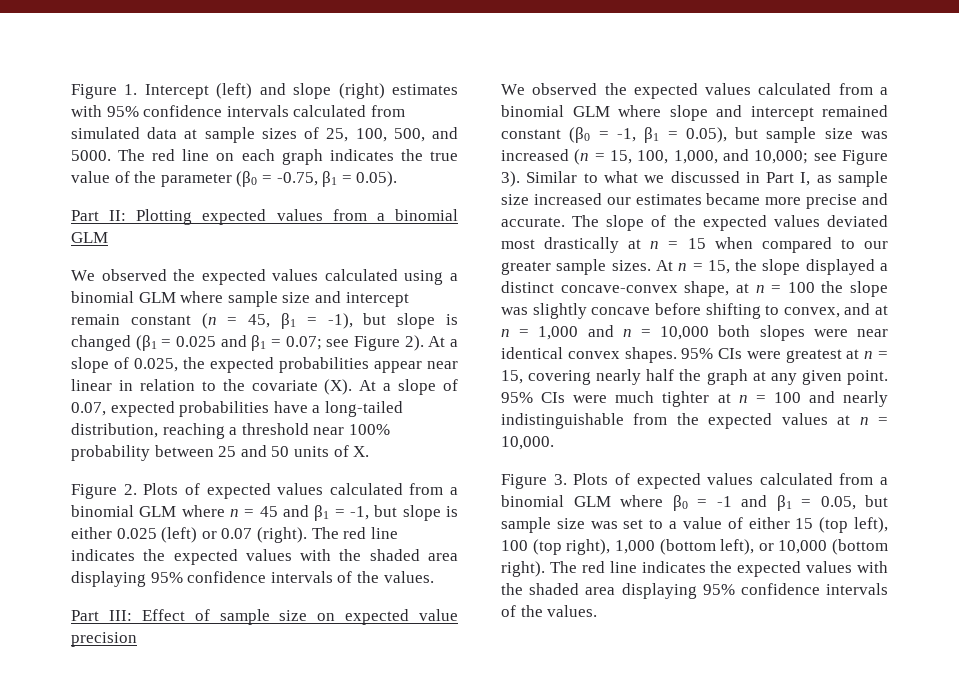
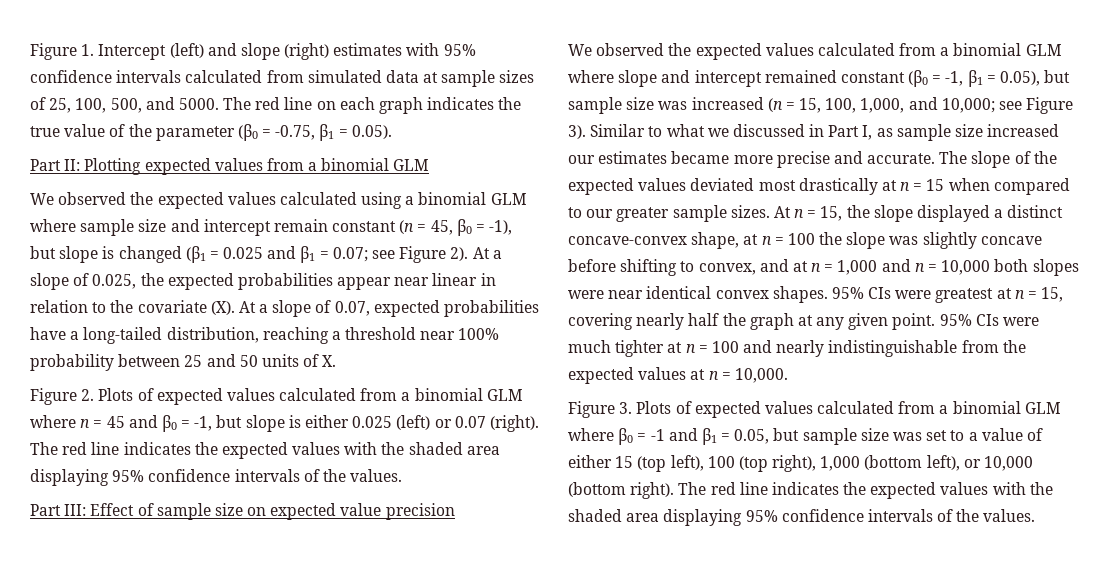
- We observed the expected values calculated using a binomial GLM where sample size and intercept remain constant (n = 45, β1 = -1), but slope is changed (β1 = 0.025 and β1 = 0.07; see Figure 2).
+ We observed the expected values calculated using a binomial GLM where sample size and intercept remain constant (n = 45, β0 = -1), but slope is changed (β1 = 0.025 and β1 = 0.07; see Figure 2).
- Figure 2. Plots of expected values calculated from a binomial GLM where n = 45 and β1 = -1, but slope is either 0.025 (left) or 0.07 (right).
+ Figure 2. Plots of expected values calculated from a binomial GLM where n = 45 and β0 = -1, but slope is either 0.025 (left) or 0.07 (right).

